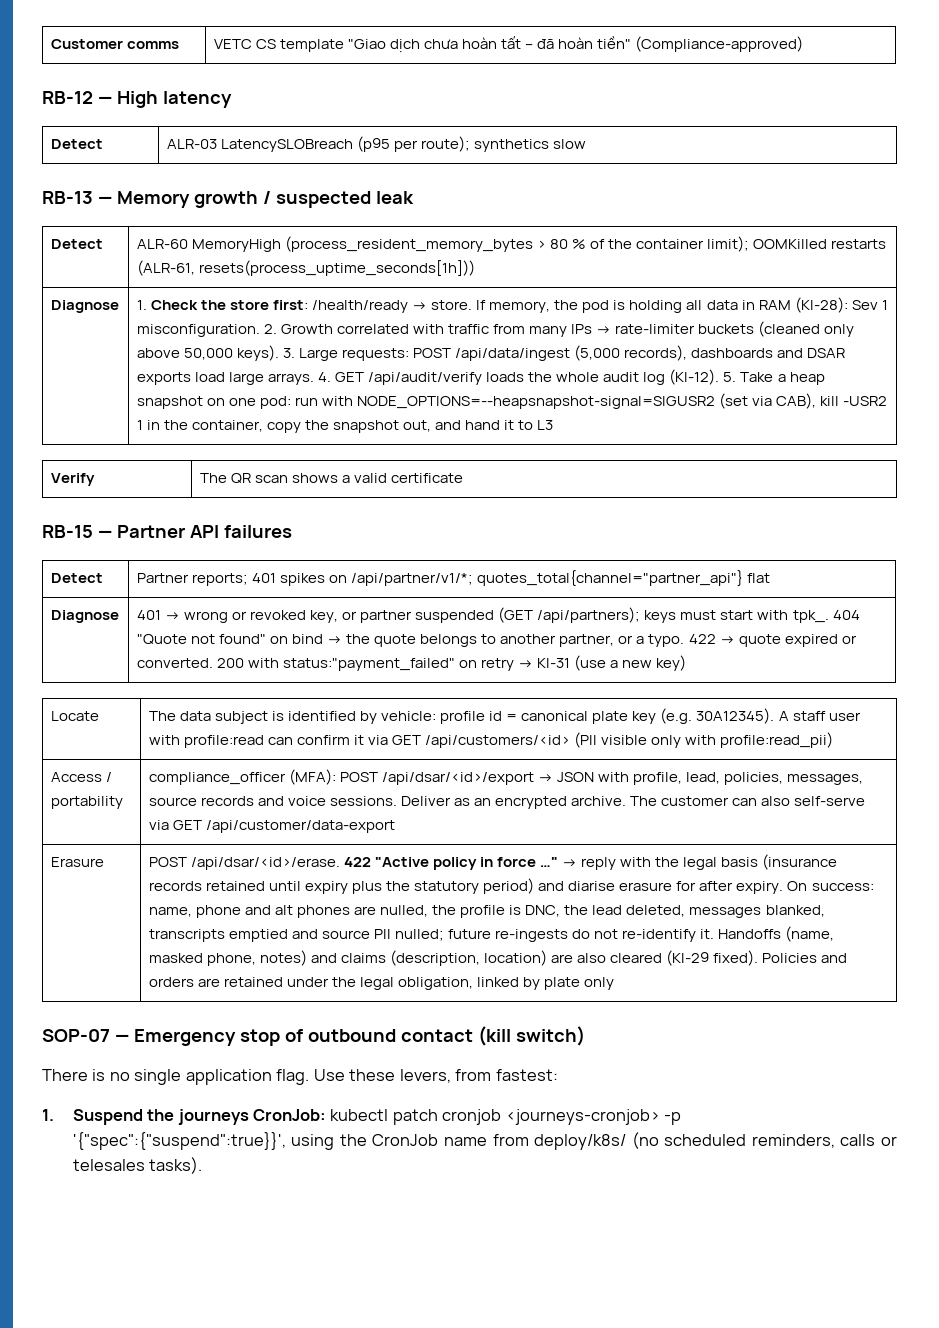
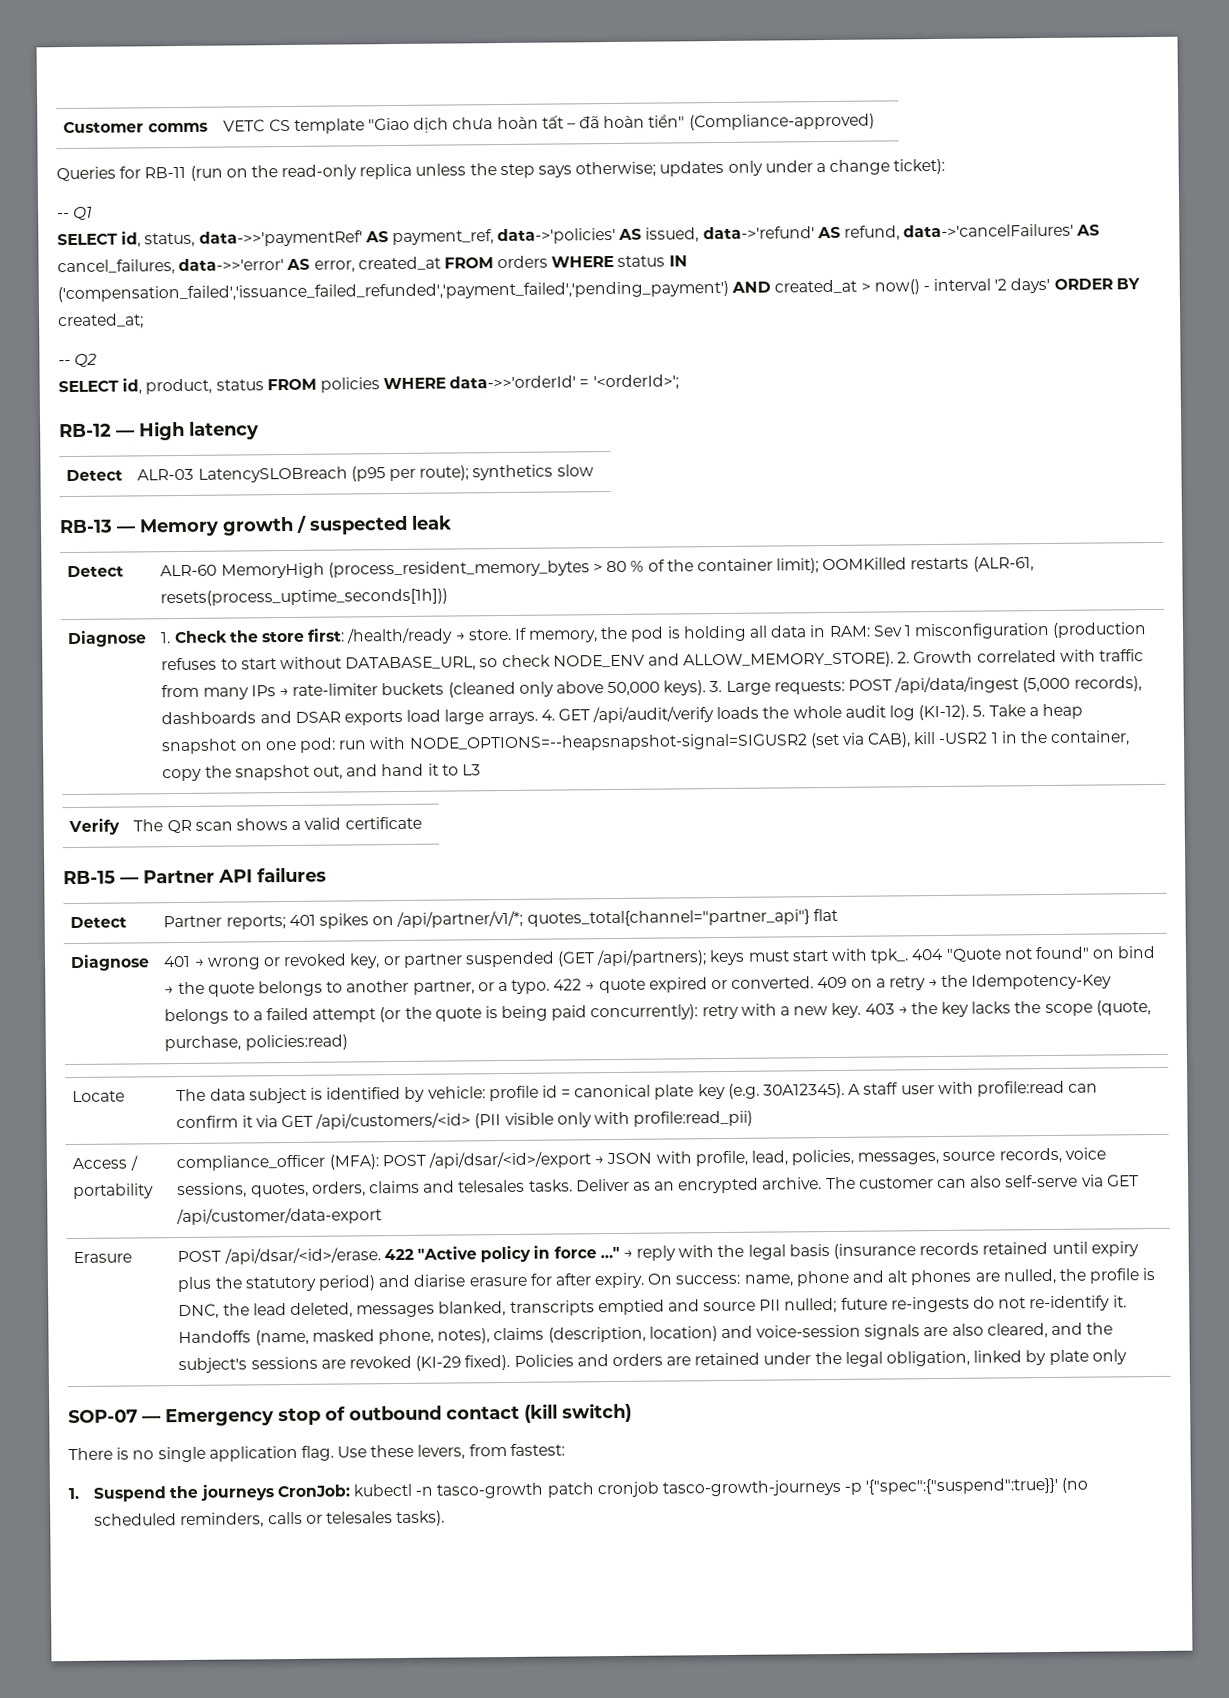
+ Queries for RB-11 (run on the read-only replica unless the step says otherwise; updates only under a change ticket):
+ -- Q1
+ SELECT id, status, data->>'paymentRef' AS payment_ref, data->'policies' AS issued, data->'refund' AS refund, data->'cancelFailures' AS cancel_failures, data->>'error' AS error, created_at FROM orders WHERE status IN ('compensation_failed','issuance_failed_refunded','payment_failed','pending_payment') AND created_at > now() - interval '2 days' ORDER BY created_at;
+ -- Q2
+ SELECT id, product, status FROM policies WHERE data->>'orderId' = '<orderId>';
- If memory, the pod is holding all data in RAM (KI-28): Sev 1 misconfiguration.
+ If memory, the pod is holding all data in RAM: Sev 1 misconfiguration (production refuses to start without DATABASE_URL, so check NODE_ENV and ALLOW_MEMORY_STORE).
- 200 with status:"payment_failed" on retry → KI-31 (use a new key)
+ 409 on a retry → the Idempotency-Key belongs to a failed attempt (or the quote is being paid concurrently): retry with a new key. 403 → the key lacks the scope (quote, purchase, policies:read)
- Access / portability | compliance_officer (MFA): POST /api/dsar/<id>/export → JSON with profile, lead, policies, messages, source records and voice sessions. Deliver as an encrypted archive. The customer can also self-serve via GET /api/customer/data-export
+ Access / portability | compliance_officer (MFA): POST /api/dsar/<id>/export → JSON with profile, lead, policies, messages, source records, voice sessions, quotes, orders, claims and telesales tasks. Deliver as an encrypted archive. The customer can also self-serve via GET /api/customer/data-export
- Handoffs (name, masked phone, notes) and claims (description, location) are also cleared (KI-29 fixed).
+ Handoffs (name, masked phone, notes), claims (description, location) and voice-session signals are also cleared, and the subject's sessions are revoked (KI-29 fixed).
- 1. Suspend the journeys CronJob: kubectl patch cronjob <journeys-cronjob> -p '{"spec":{"suspend":true}}', using the CronJob name from deploy/k8s/ (no scheduled reminders, calls or telesales tasks).
+ 1. Suspend the journeys CronJob: kubectl -n tasco-growth patch cronjob tasco-growth-journeys -p '{"spec":{"suspend":true}}' (no scheduled reminders, calls or telesales tasks).

